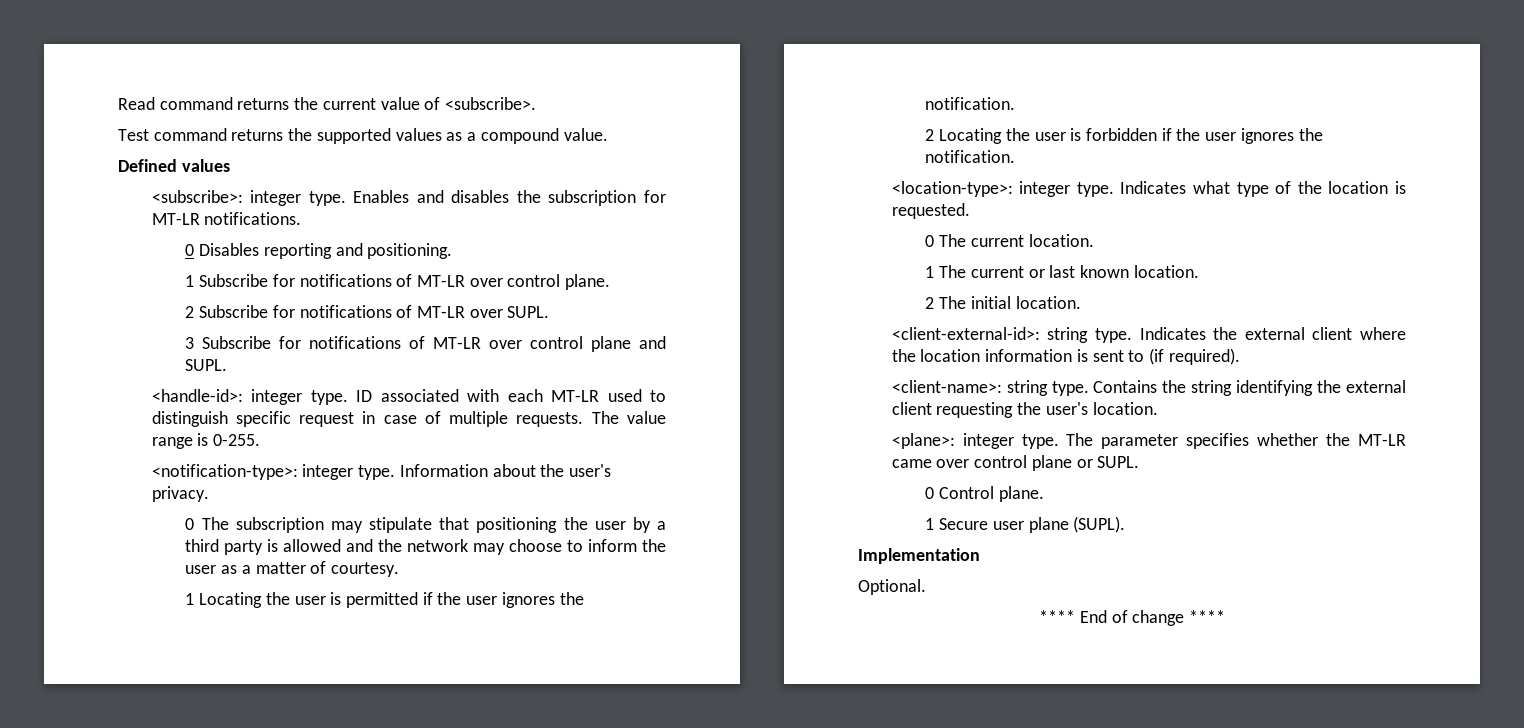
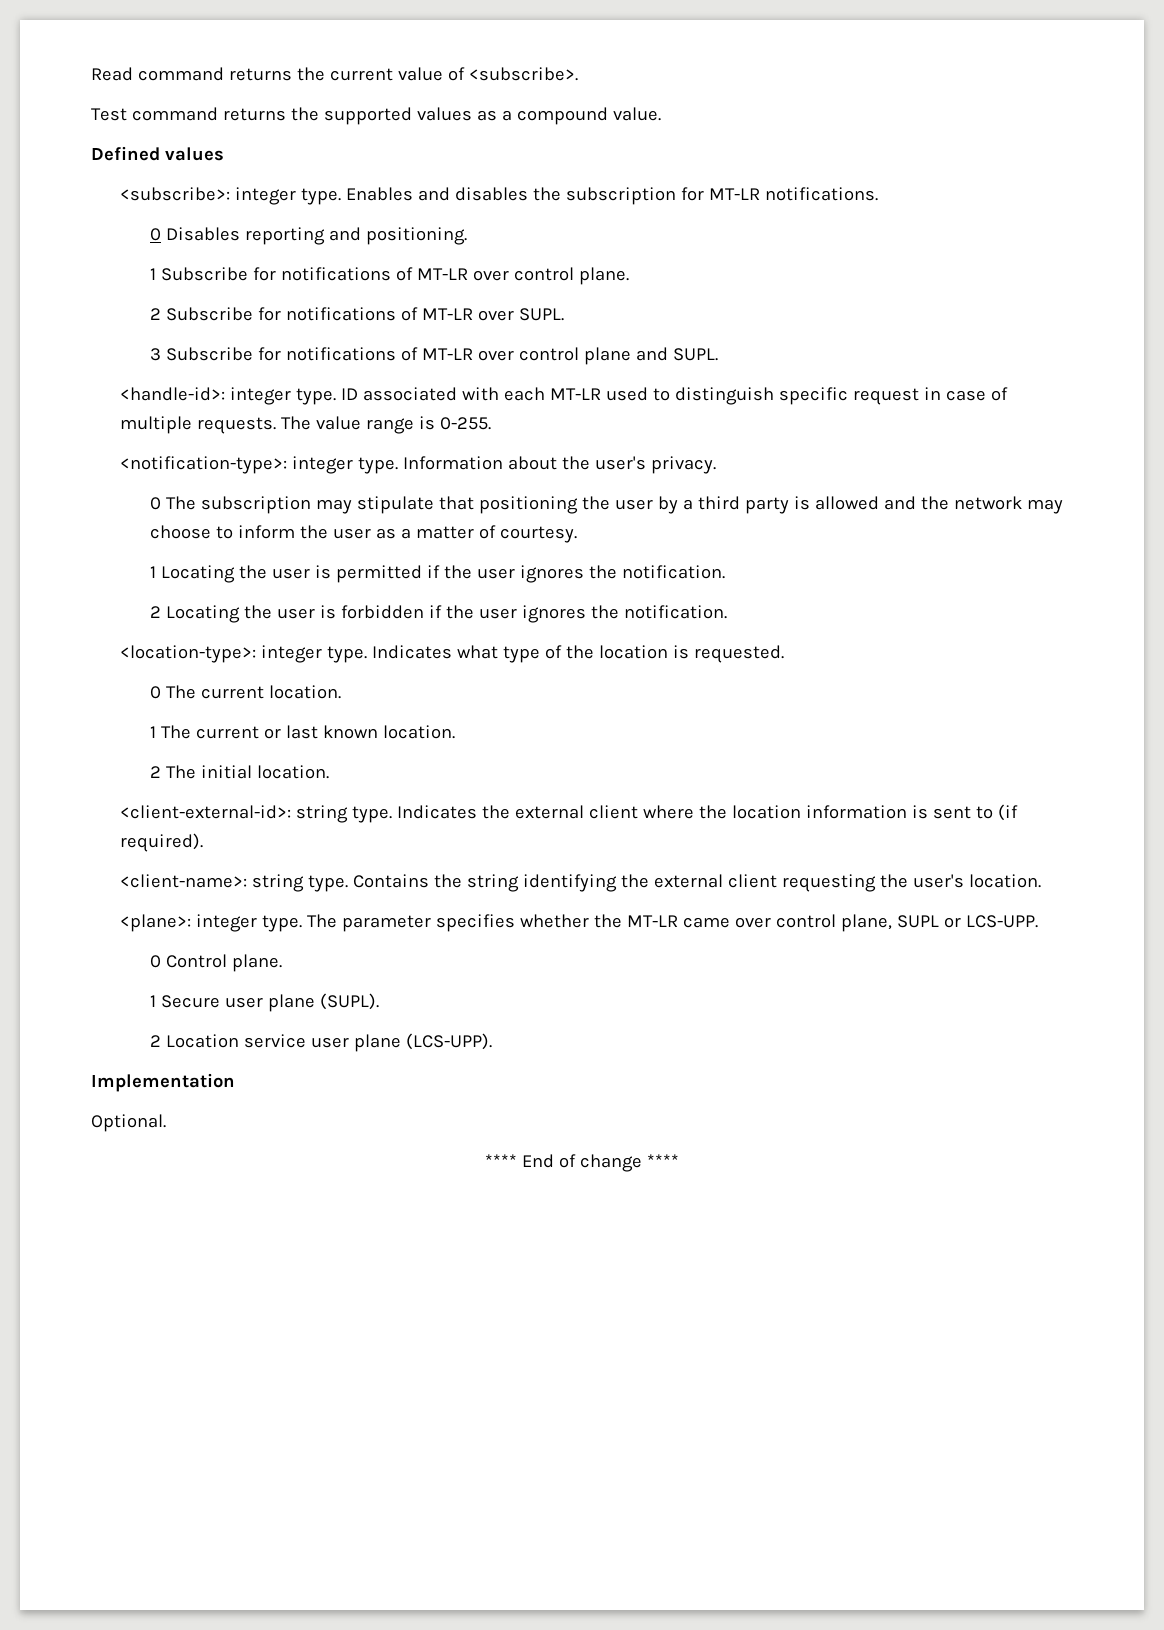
- The parameter specifies whether the MT-LR came over control plane or SUPL.
+ The parameter specifies whether the MT-LR came over control plane, SUPL or LCS-UPP.
+ 2 Location service user plane (LCS-UPP).

